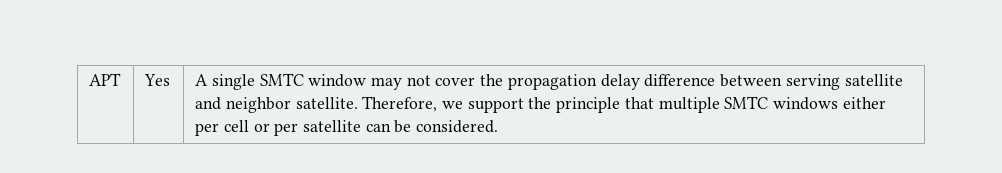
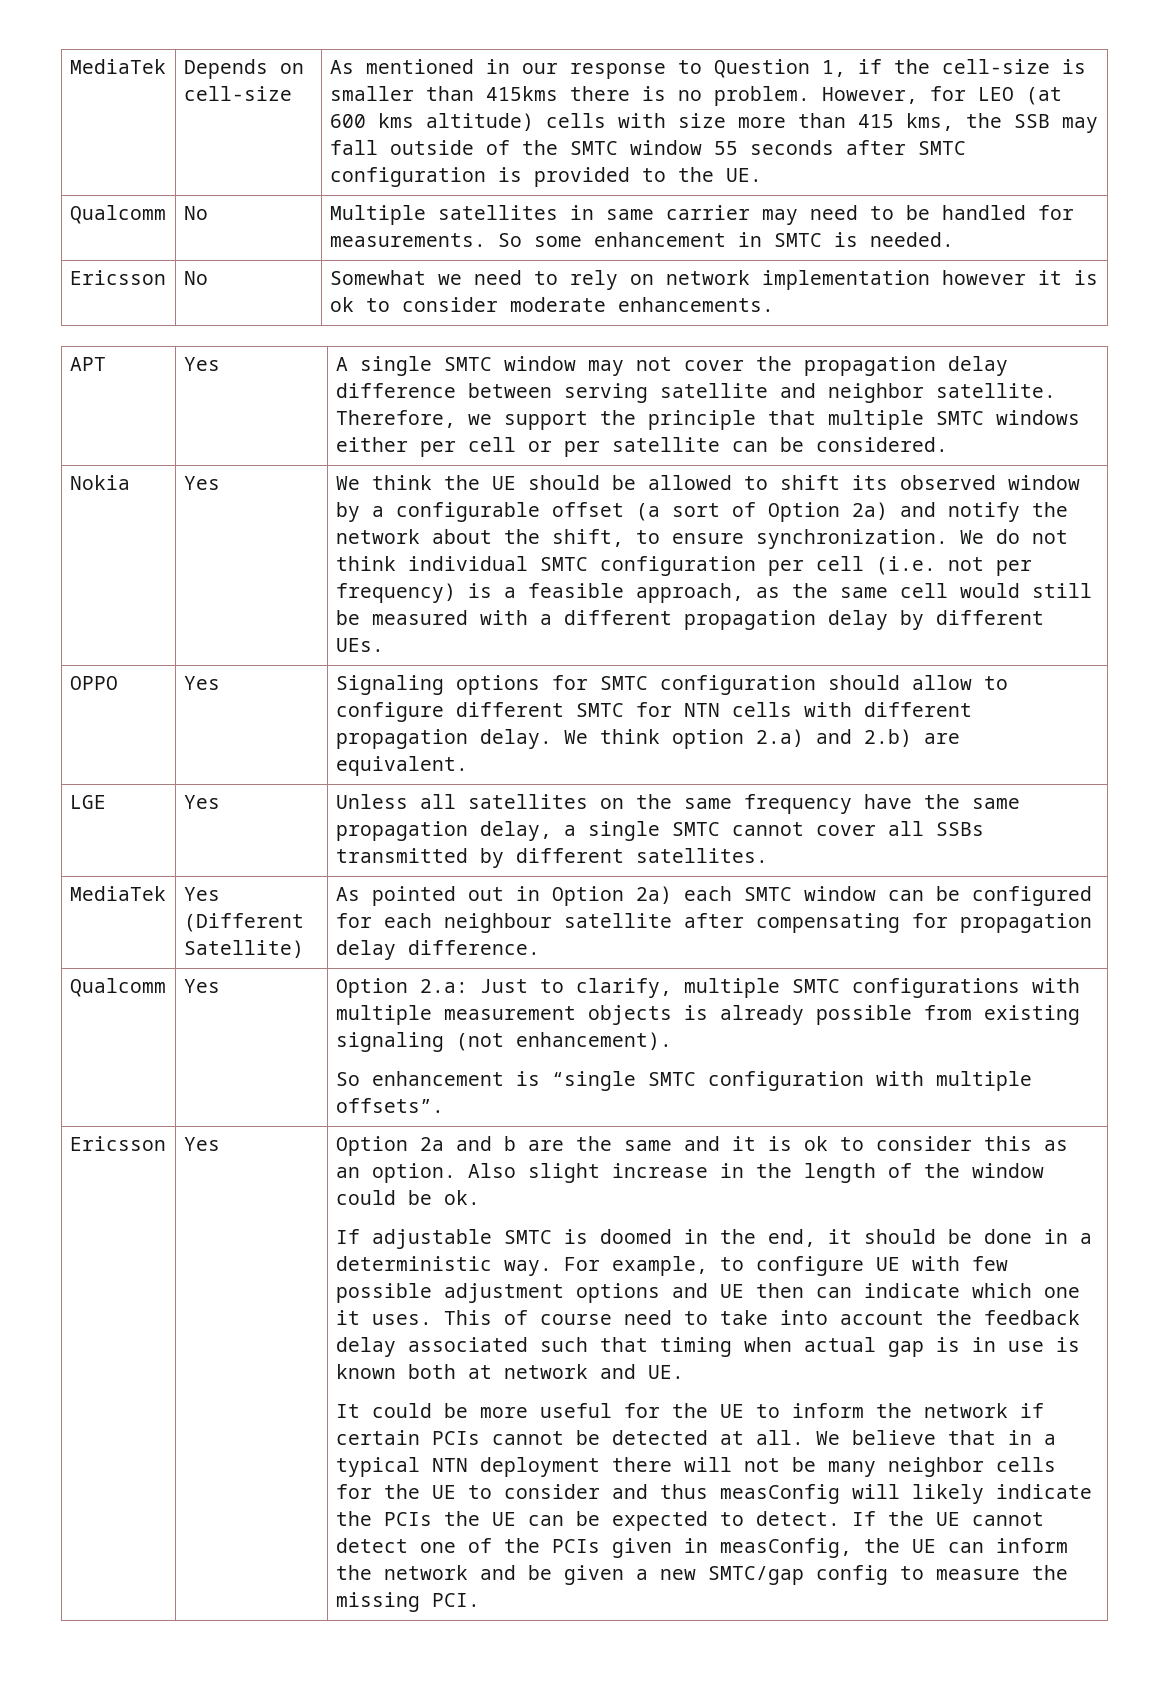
+ MediaTek | Depends on cell-size | As mentioned in our response to Question 1, if the cell-size is smaller than 415kms there is no problem. However, for LEO (at 600 kms altitude) cells with size more than 415 kms, the SSB may fall outside of the SMTC window 55 seconds after SMTC configuration is provided to the UE.
+ Qualcomm | No | Multiple satellites in same carrier may need to be handled for measurements. So some enhancement in SMTC is needed.
+ Ericsson | No | Somewhat we need to rely on network implementation however it is ok to consider moderate enhancements.
+ Nokia | Yes | We think the UE should be allowed to shift its observed window by a configurable offset (a sort of Option 2a) and notify the network about the shift, to ensure synchronization. We do not think individual SMTC configuration per cell (i.e. not per frequency) is a feasible approach, as the same cell would still be measured with a different propagation delay by different UEs.
+ OPPO | Yes | Signaling options for SMTC configuration should allow to configure different SMTC for NTN cells with different propagation delay. We think option 2.a) and 2.b) are equivalent.
+ LGE | Yes | Unless all satellites on the same frequency have the same propagation delay, a single SMTC cannot cover all SSBs transmitted by different satellites.
+ MediaTek | Yes (Different Satellite) | As pointed out in Option 2a) each SMTC window can be configured for each neighbour satellite after compensating for propagation delay difference.
+ Qualcomm | Yes | Option 2.a: Just to clarify, multiple SMTC configurations with multiple measurement objects is already possible from existing signaling (not enhancement).
+ So enhancement is “single SMTC configuration with multiple offsets”.
+ Ericsson | Yes | Option 2a and b are the same and it is ok to consider this as an option. Also slight increase in the length of the window could be ok.
+ If adjustable SMTC is doomed in the end, it should be done in a deterministic way. For example, to configure UE with few possible adjustment options and UE then can indicate which one it uses. This of course need to take into account the feedback delay associated such that timing when actual gap is in use is known both at network and UE.
+ It could be more useful for the UE to inform the network if certain PCIs cannot be detected at all. We believe that in a typical NTN deployment there will not be many neighbor cells for the UE to consider and thus measConfig will likely indicate the PCIs the UE can be expected to detect. If the UE cannot detect one of the PCIs given in measConfig, the UE can inform the network and be given a new SMTC/gap config to measure the missing PCI.

